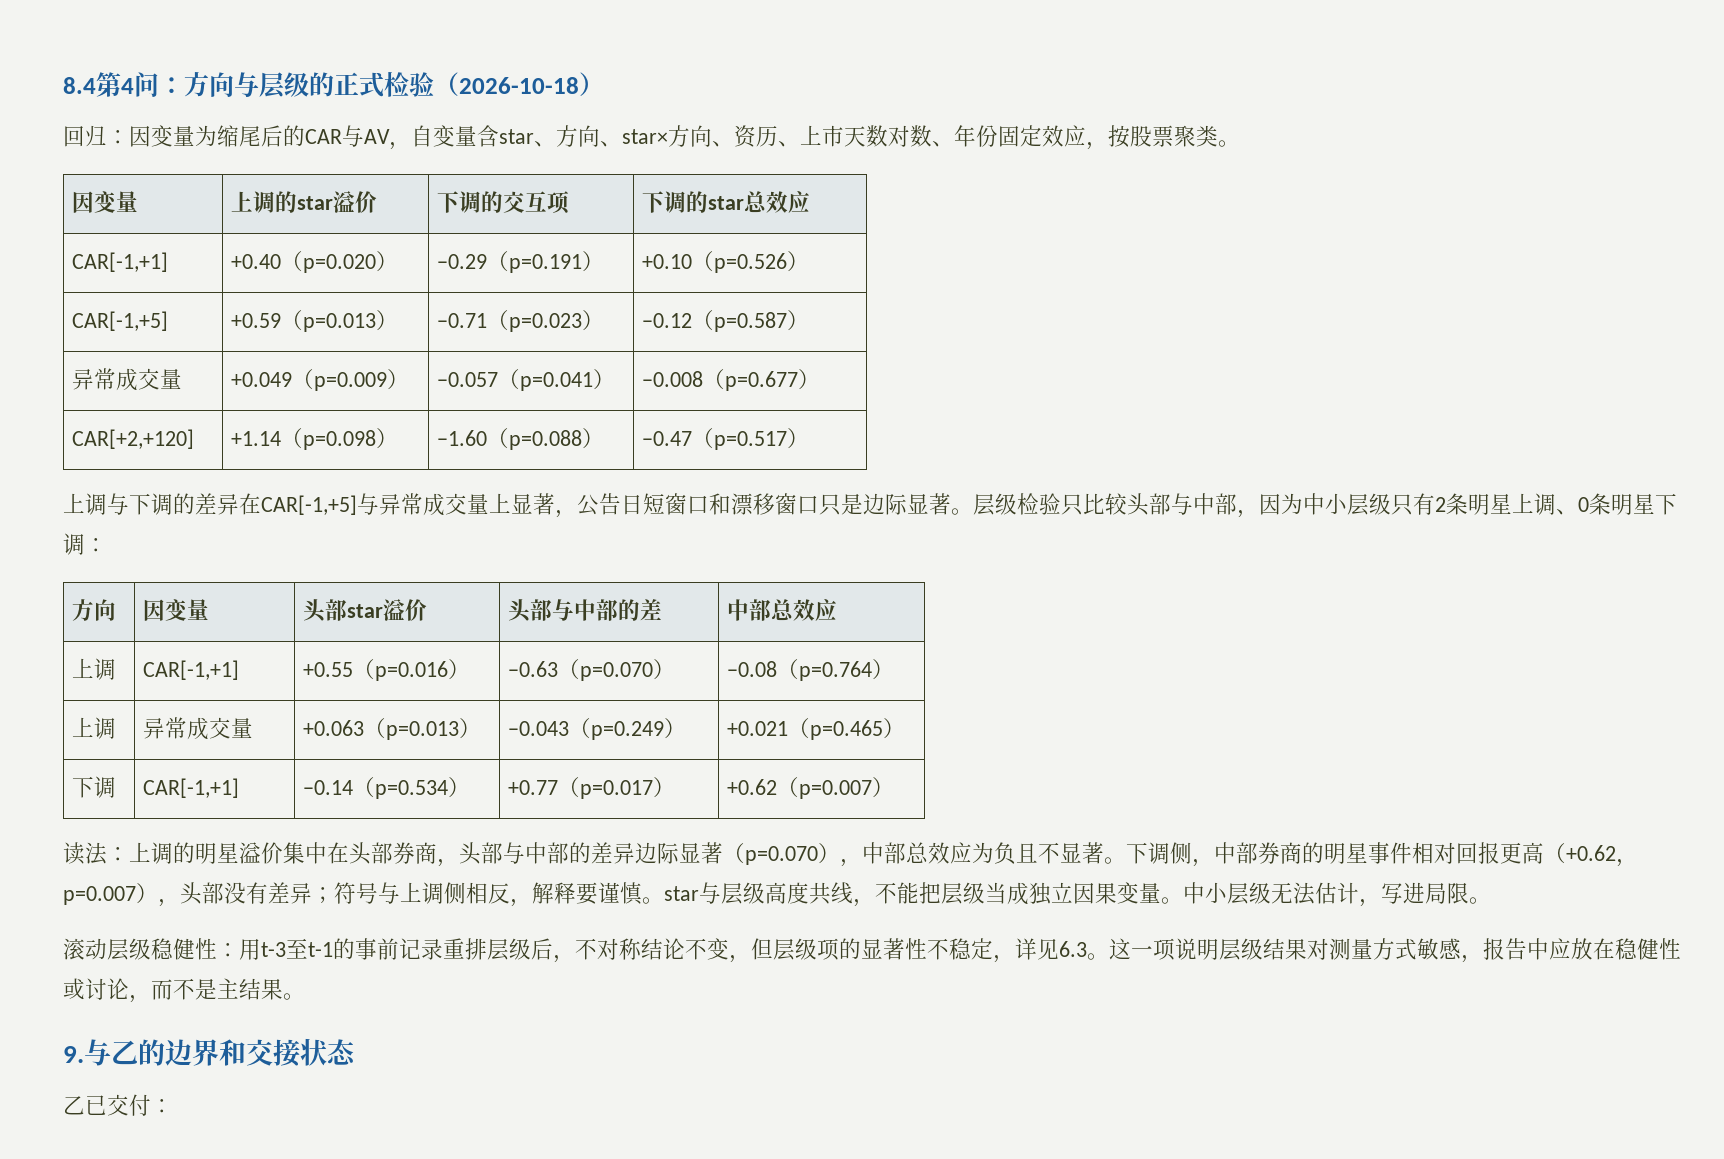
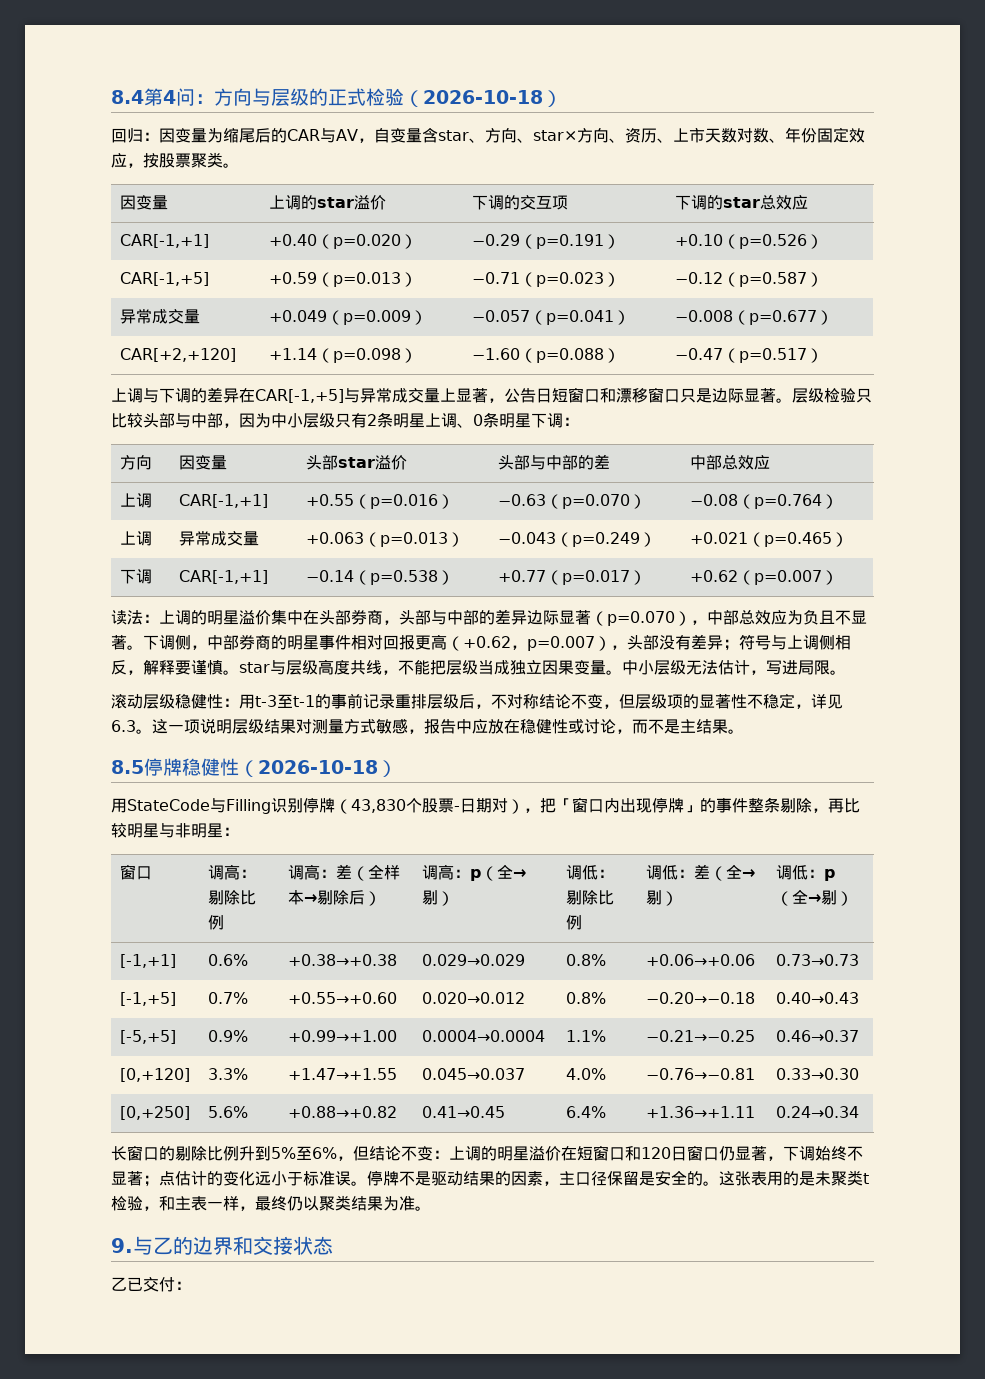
- 下调 | CAR[-1,+1] | −0.14（p=0.534） | +0.77（p=0.017） | +0.62（p=0.007）
+ 下调 | CAR[-1,+1] | −0.14（p=0.538） | +0.77（p=0.017） | +0.62（p=0.007）
+ 8.5停牌稳健性（2026-10-18）
+ 用StateCode与Filling识别停牌（43,830个股票-日期对），把「窗口内出现停牌」的事件整条剔除，再比较明星与非明星：
+ 窗口 | 调高：剔除比例 | 调高：差（全样本→剔除后） | 调高：p（全→剔） | 调低：剔除比例 | 调低：差（全→剔） | 调低：p（全→剔）
+ [-1,+1] | 0.6% | +0.38→+0.38 | 0.029→0.029 | 0.8% | +0.06→+0.06 | 0.73→0.73
+ [-1,+5] | 0.7% | +0.55→+0.60 | 0.020→0.012 | 0.8% | −0.20→−0.18 | 0.40→0.43
+ [-5,+5] | 0.9% | +0.99→+1.00 | 0.0004→0.0004 | 1.1% | −0.21→−0.25 | 0.46→0.37
+ [0,+120] | 3.3% | +1.47→+1.55 | 0.045→0.037 | 4.0% | −0.76→−0.81 | 0.33→0.30
+ [0,+250] | 5.6% | +0.88→+0.82 | 0.41→0.45 | 6.4% | +1.36→+1.11 | 0.24→0.34
+ 长窗口的剔除比例升到5%至6%，但结论不变：上调的明星溢价在短窗口和120日窗口仍显著，下调始终不显著；点估计的变化远小于标准误。停牌不是驱动结果的因素，主口径保留是安全的。这张表用的是未聚类t检验，和主表一样，最终仍以聚类结果为准。

